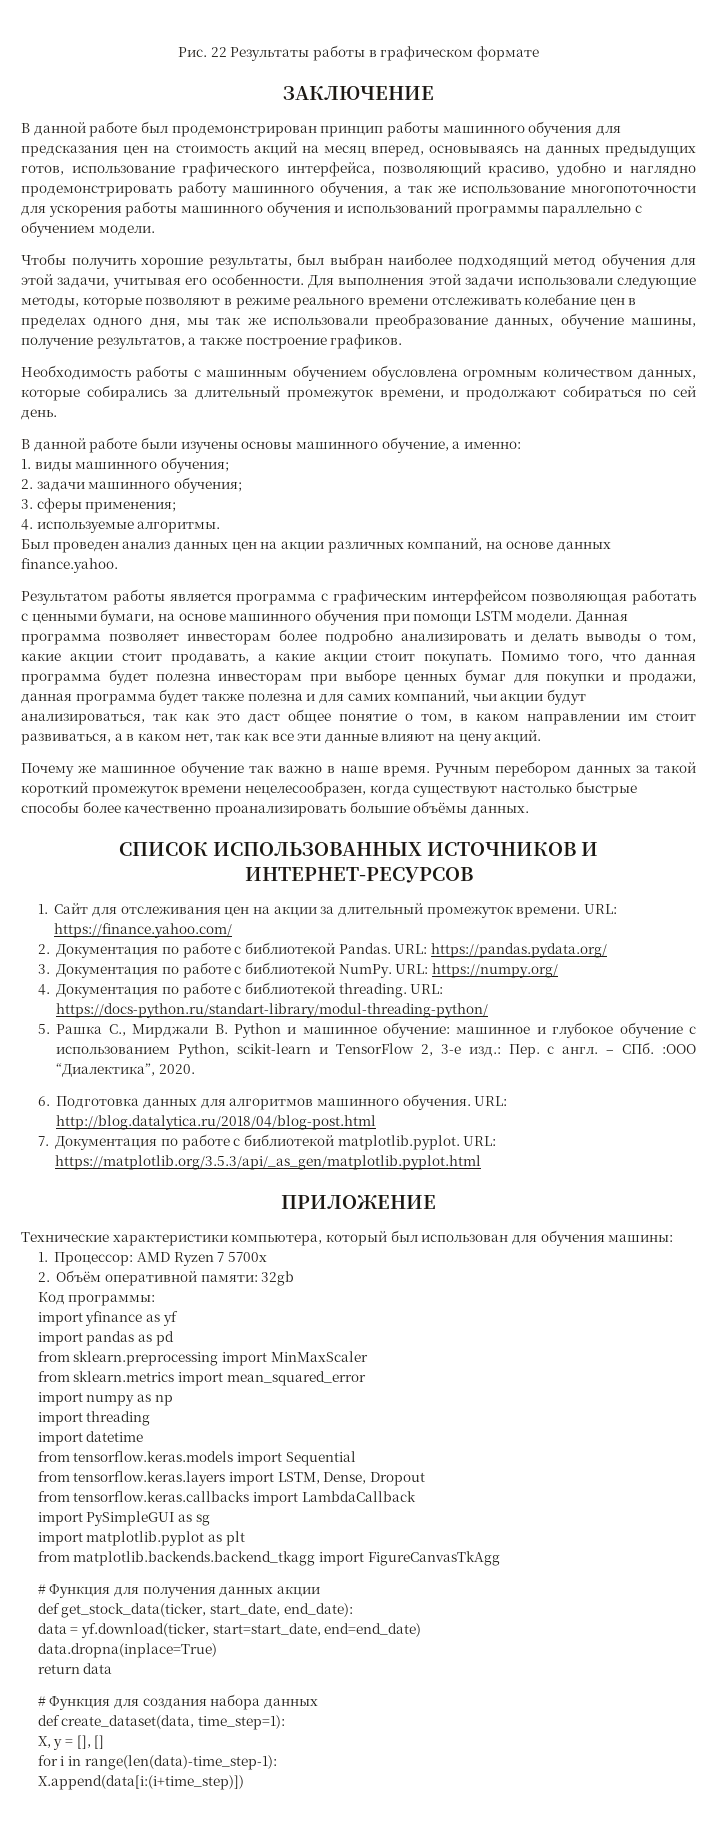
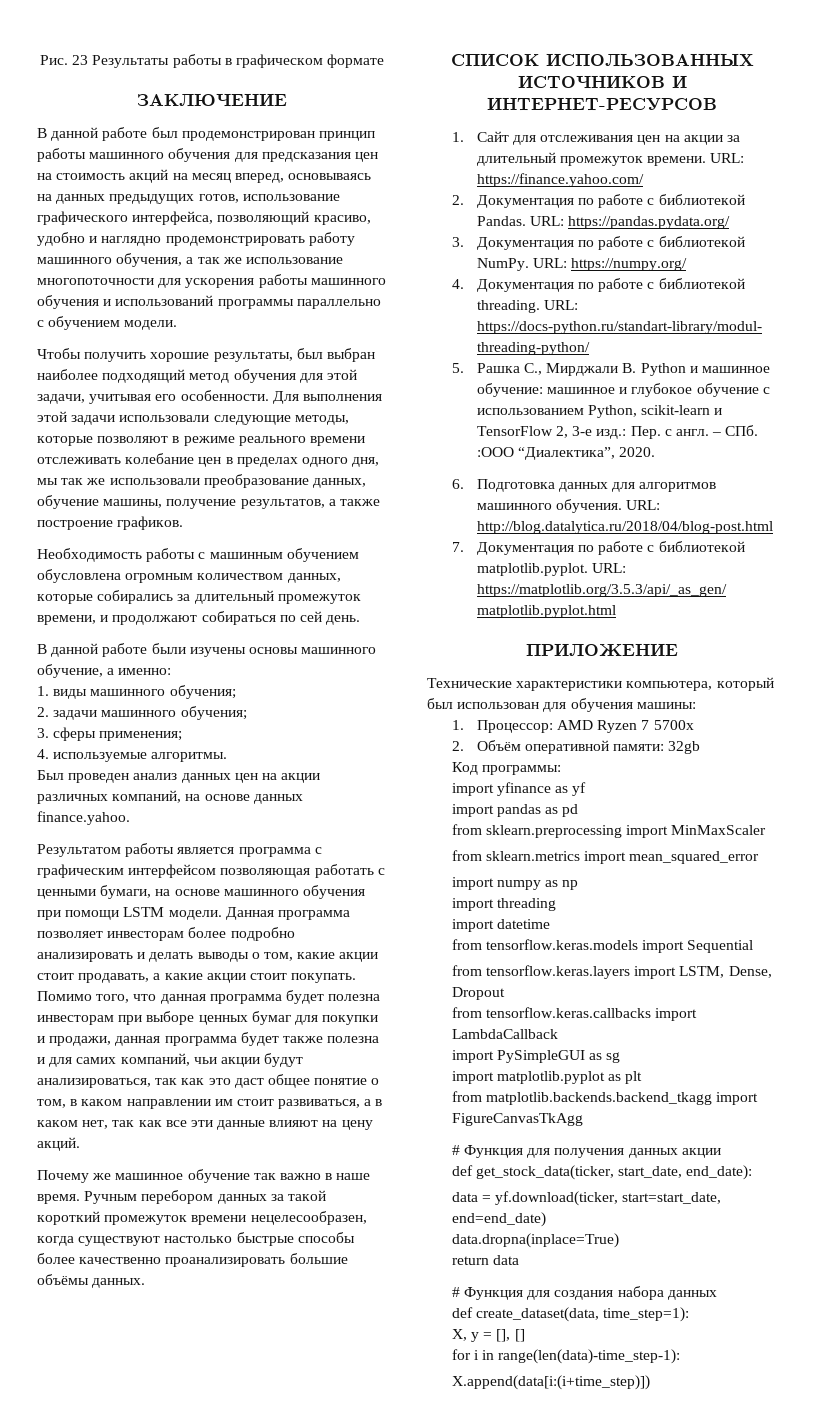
- Рис. 22 Результаты работы в графическом формате
+ Рис. 23 Результаты работы в графическом формате

